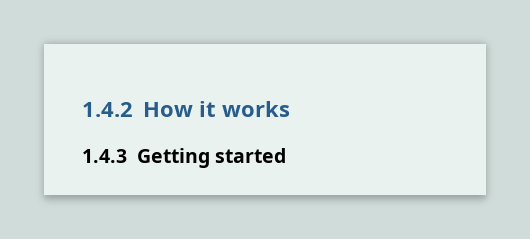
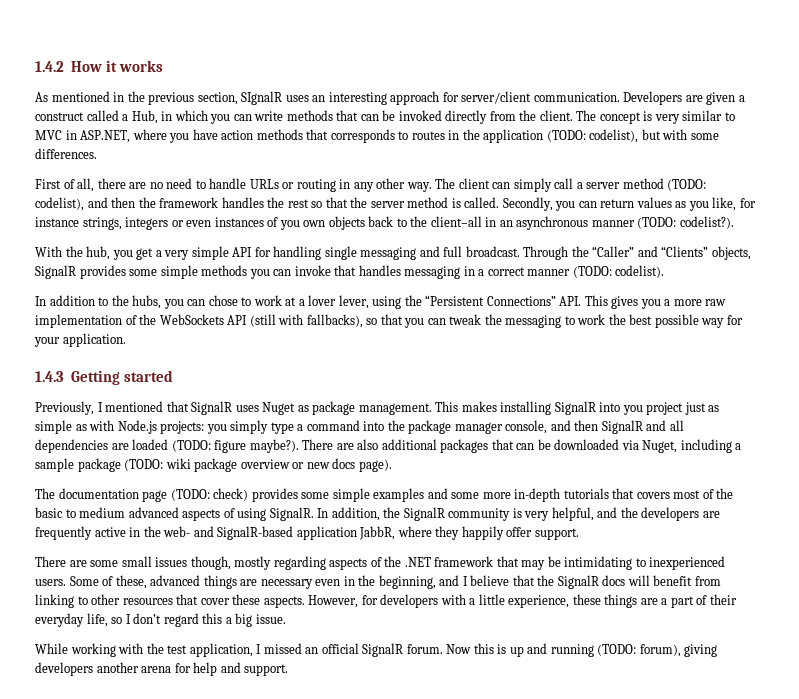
+ As mentioned in the previous section, SIgnalR uses an interesting approach for server/client communication. Developers are given a construct called a Hub, in which you can write methods that can be invoked directly from the client. The concept is very similar to MVC in ASP.NET, where you have action methods that corresponds to routes in the application (TODO: codelist), but with some differences.
+ First of all, there are no need to handle URLs or routing in any other way. The client can simply call a server method (TODO: codelist), and then the framework handles the rest so that the server method is called. Secondly, you can return values as you like, for instance strings, integers or even instances of you own objects back to the client–all in an asynchronous manner (TODO: codelist?).
+ With the hub, you get a very simple API for handling single messaging and full broadcast. Through the “Caller” and “Clients” objects, SignalR provides some simple methods you can invoke that handles messaging in a correct manner (TODO: codelist).
+ In addition to the hubs, you can chose to work at a lover lever, using the “Persistent Connections” API. This gives you a more raw implementation of the WebSockets API (still with fallbacks), so that you can tweak the messaging to work the best possible way for your application.
  1.4.3 Getting started
+ Previously, I mentioned that SignalR uses Nuget as package management. This makes installing SignalR into you project just as simple as with Node.js projects: you simply type a command into the package manager console, and then SignalR and all dependencies are loaded (TODO: figure maybe?). There are also additional packages that can be downloaded via Nuget, including a sample package (TODO: wiki package overview or new docs page).
+ The documentation page (TODO: check) provides some simple examples and some more in-depth tutorials that covers most of the basic to medium advanced aspects of using SignalR. In addition, the SignalR community is very helpful, and the developers are frequently active in the web- and SignalR-based application JabbR, where they happily offer support.
+ There are some small issues though, mostly regarding aspects of the .NET framework that may be intimidating to inexperienced users. Some of these, advanced things are necessary even in the beginning, and I believe that the SignalR docs will benefit from linking to other resources that cover these aspects. However, for developers with a little experience, these things are a part of their everyday life, so I don’t regard this a big issue.
+ While working with the test application, I missed an official SignalR forum. Now this is up and running (TODO: forum), giving developers another arena for help and support.

